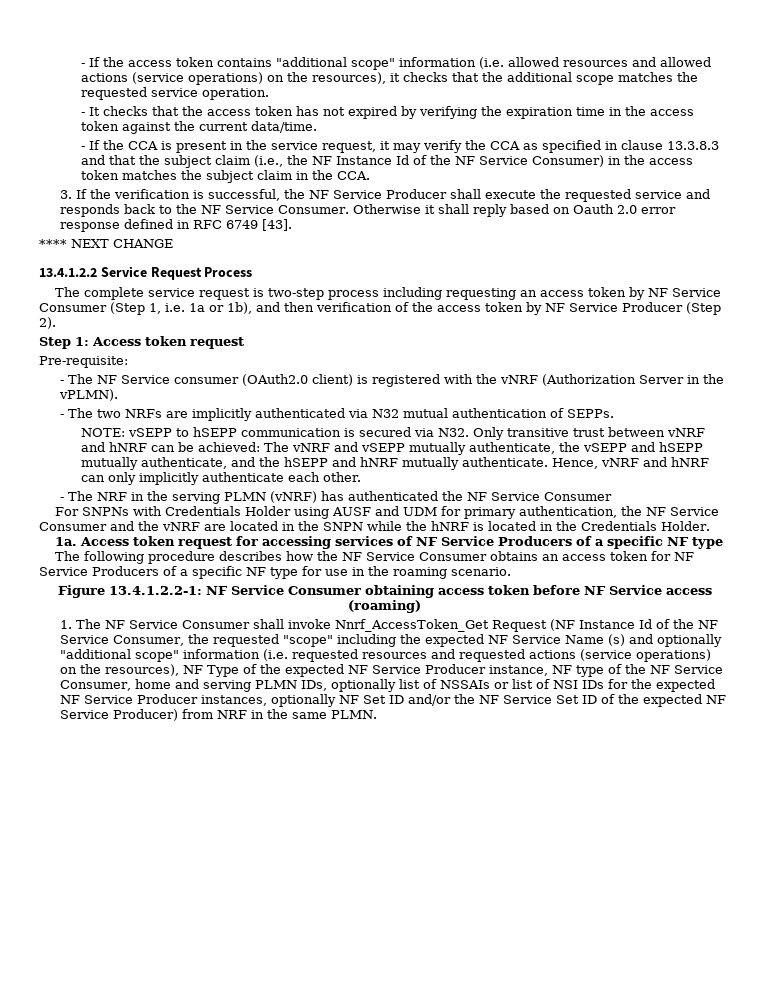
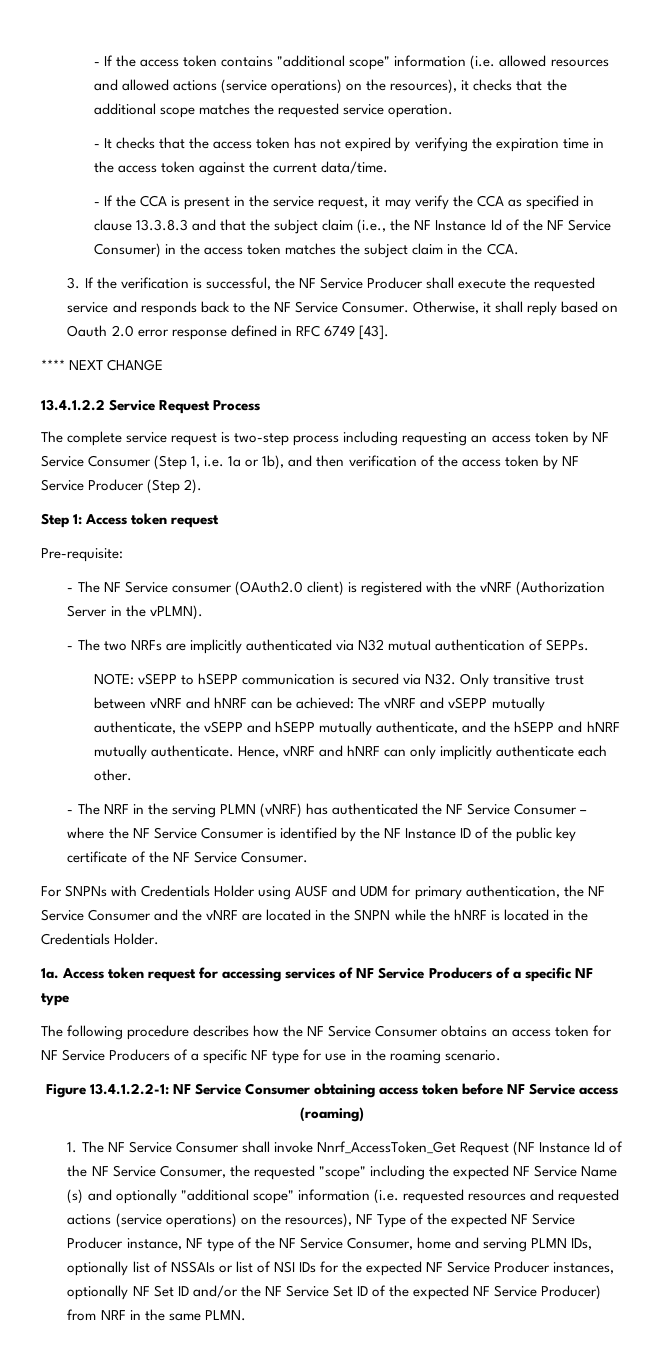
- Otherwise it shall reply based on Oauth 2.0 error response defined in RFC 6749 [43].
+ Otherwise, it shall reply based on Oauth 2.0 error response defined in RFC 6749 [43].
- - The NRF in the serving PLMN (vNRF) has authenticated the NF Service Consumer
+ - The NRF in the serving PLMN (vNRF) has authenticated the NF Service Consumer – where the NF Service Consumer is identified by the NF Instance ID of the public key certificate of the NF Service Consumer.

